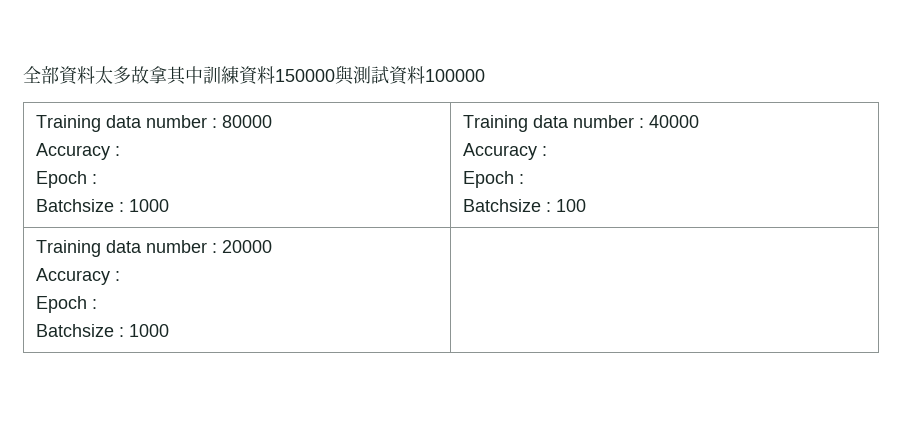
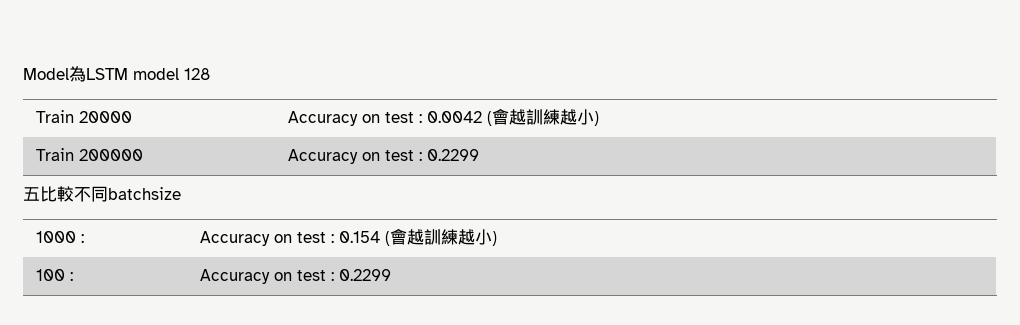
- 全部資料太多故拿其中訓練資料150000與測試資料100000
- Training data number : 80000
- Accuracy :
- Epoch :
- Batchsize : 1000 | Training data number : 40000
- Accuracy :
- Epoch :
- Batchsize : 100
- Training data number : 20000
- Accuracy :
- Epoch :
- Batchsize : 1000 |
+ Model為LSTM model 128
+ Train 20000 | Accuracy on test : 0.0042 (會越訓練越小)
+ Train 200000 | Accuracy on test : 0.2299
+ 五比較不同batchsize
+ 1000 : | Accuracy on test : 0.154 (會越訓練越小)
+ 100 : | Accuracy on test : 0.2299

